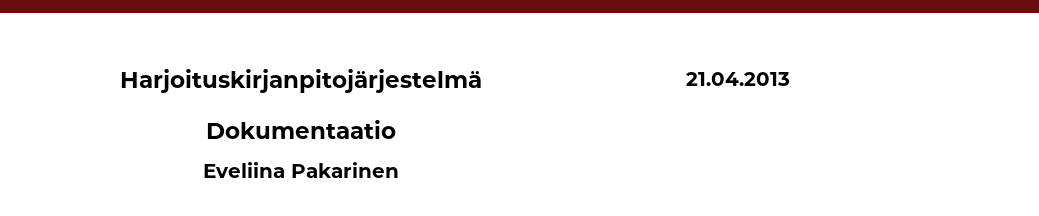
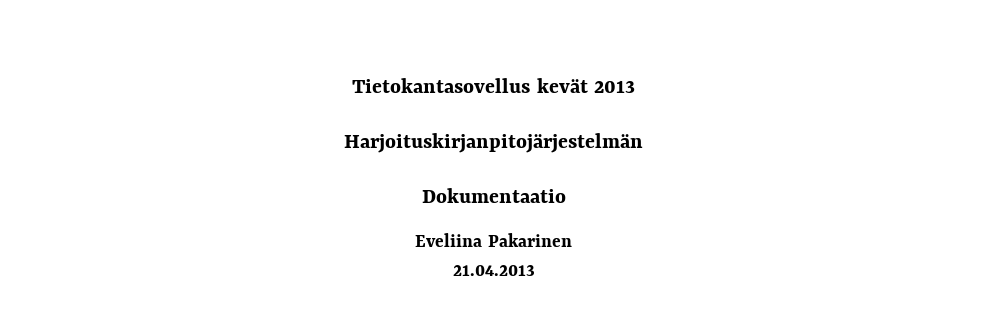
- Harjoituskirjanpitojärjestelmä
+ Tietokantasovellus kevät 2013
+ Harjoituskirjanpitojärjestelmän

